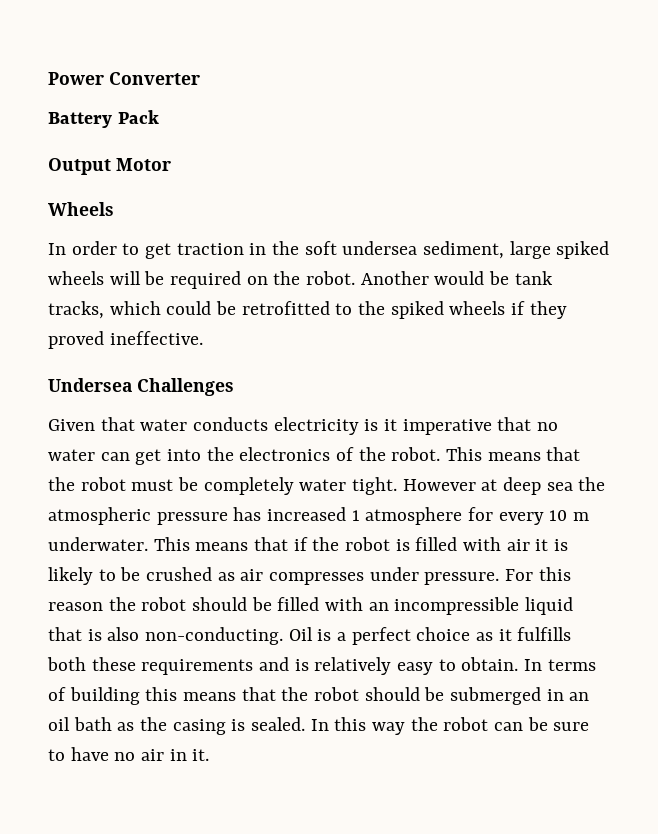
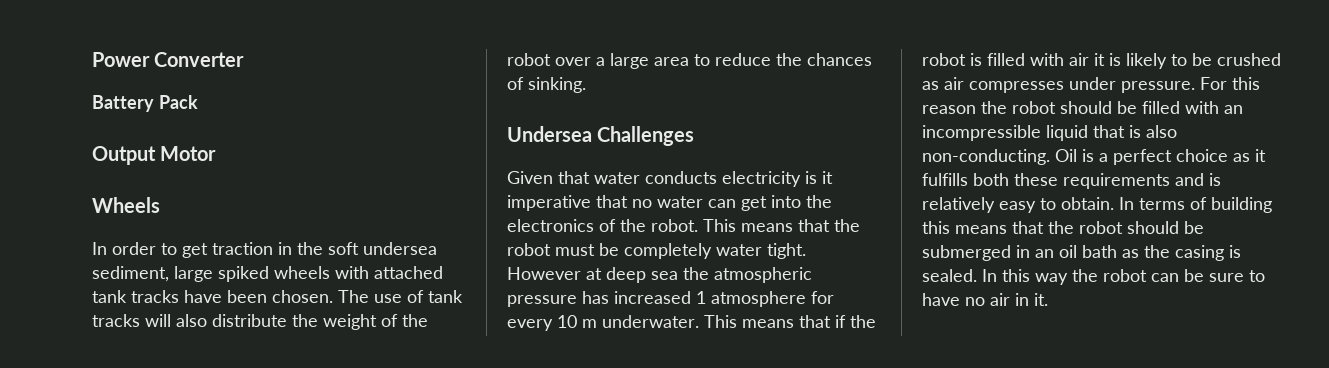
- In order to get traction in the soft undersea sediment, large spiked wheels will be required on the robot. Another would be tank tracks, which could be retrofitted to the spiked wheels if they proved ineffective.
+ In order to get traction in the soft undersea sediment, large spiked wheels with attached tank tracks have been chosen. The use of tank tracks will also distribute the weight of the robot over a large area to reduce the chances of sinking.

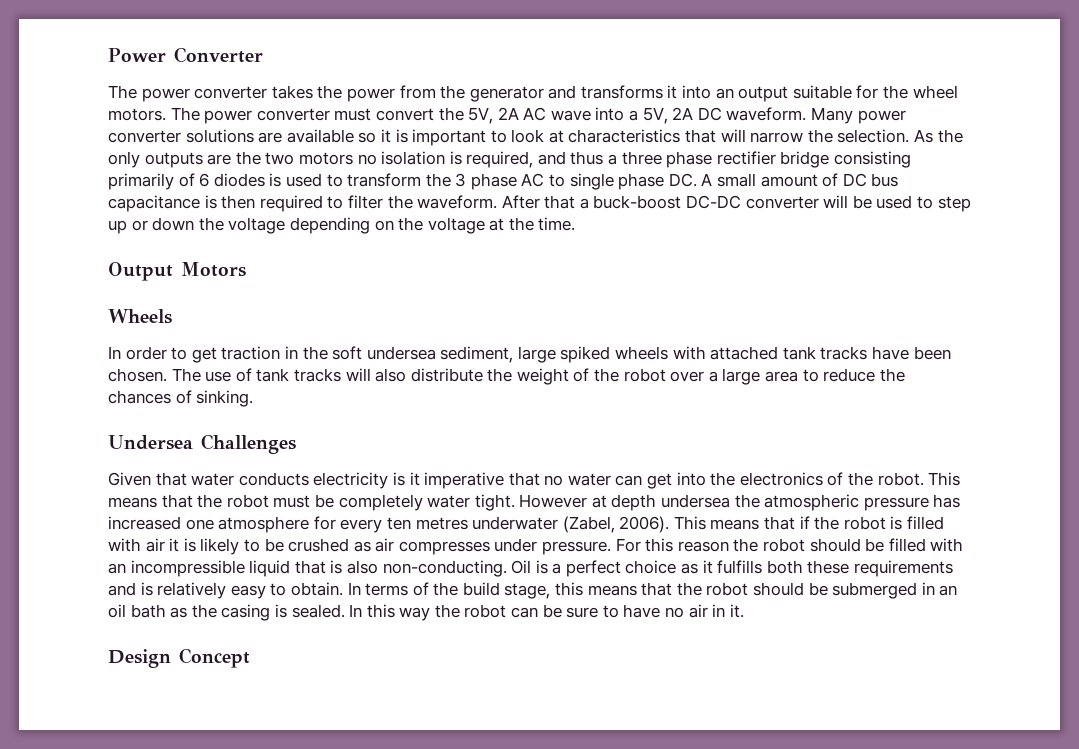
- Battery Pack
+ The power converter takes the power from the generator and transforms it into an output suitable for the wheel motors. The power converter must convert the 5V, 2A AC wave into a 5V, 2A DC waveform. Many power converter solutions are available so it is important to look at characteristics that will narrow the selection. As the only outputs are the two motors no isolation is required, and thus a three phase rectifier bridge consisting primarily of 6 diodes is used to transform the 3 phase AC to single phase DC. A small amount of DC bus capacitance is then required to filter the waveform. After that a buck-boost DC-DC converter will be used to step up or down the voltage depending on the voltage at the time.
- Output Motor
+ Output Motors
- However at deep sea the atmospheric pressure has increased 1 atmosphere for every 10 m underwater.
+ However at depth undersea the atmospheric pressure has increased one atmosphere for every ten metres underwater (Zabel, 2006).
- In terms of building this means that the robot should be submerged in an oil bath as the casing is sealed.
+ In terms of the build stage, this means that the robot should be submerged in an oil bath as the casing is sealed.
+ Design Concept

